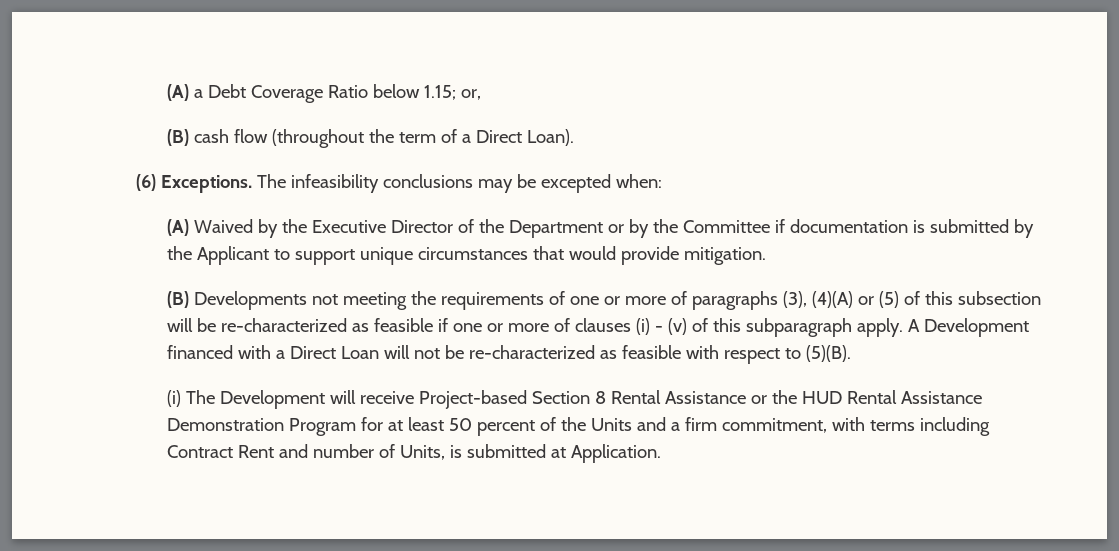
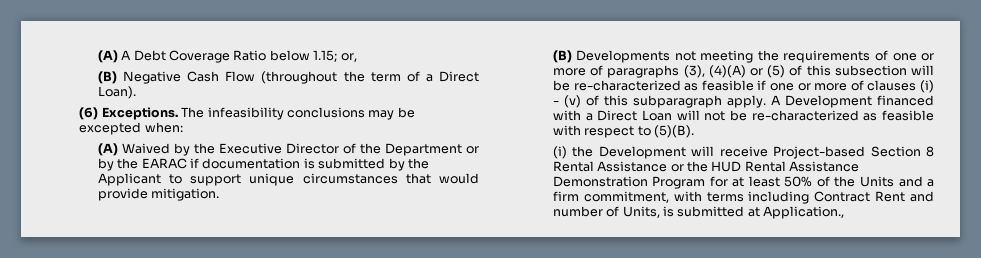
- (A) a Debt Coverage Ratio below 1.15; or,
+ (A) A Debt Coverage Ratio below 1.15; or,
- (B) cash flow (throughout the term of a Direct Loan).
+ (B) Negative Cash Flow (throughout the term of a Direct Loan).
- (A) Waived by the Executive Director of the Department or by the Committee if documentation is submitted by the Applicant to support unique circumstances that would provide mitigation.
+ (A) Waived by the Executive Director of the Department or by the EARAC if documentation is submitted by the Applicant to support unique circumstances that would provide mitigation.
- (i) The Development will receive Project-based Section 8 Rental Assistance or the HUD Rental Assistance Demonstration Program for at least 50 percent of the Units and a firm commitment, with terms including Contract Rent and number of Units, is submitted at Application.
+ (i) the Development will receive Project-based Section 8 Rental Assistance or the HUD Rental Assistance Demonstration Program for at least 50% of the Units and a firm commitment, with terms including Contract Rent and number of Units, is submitted at Application.,

